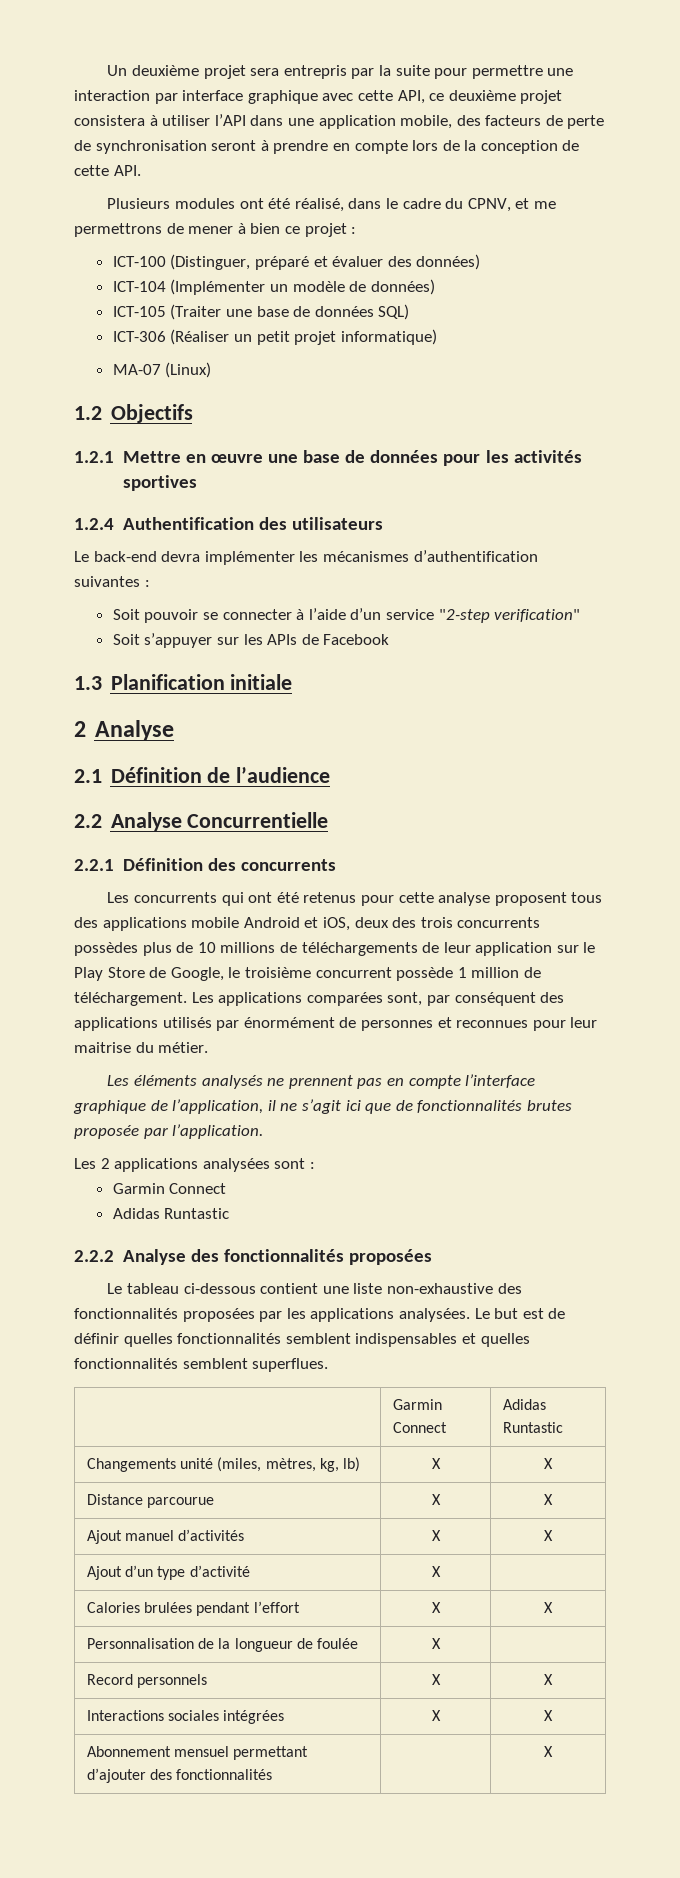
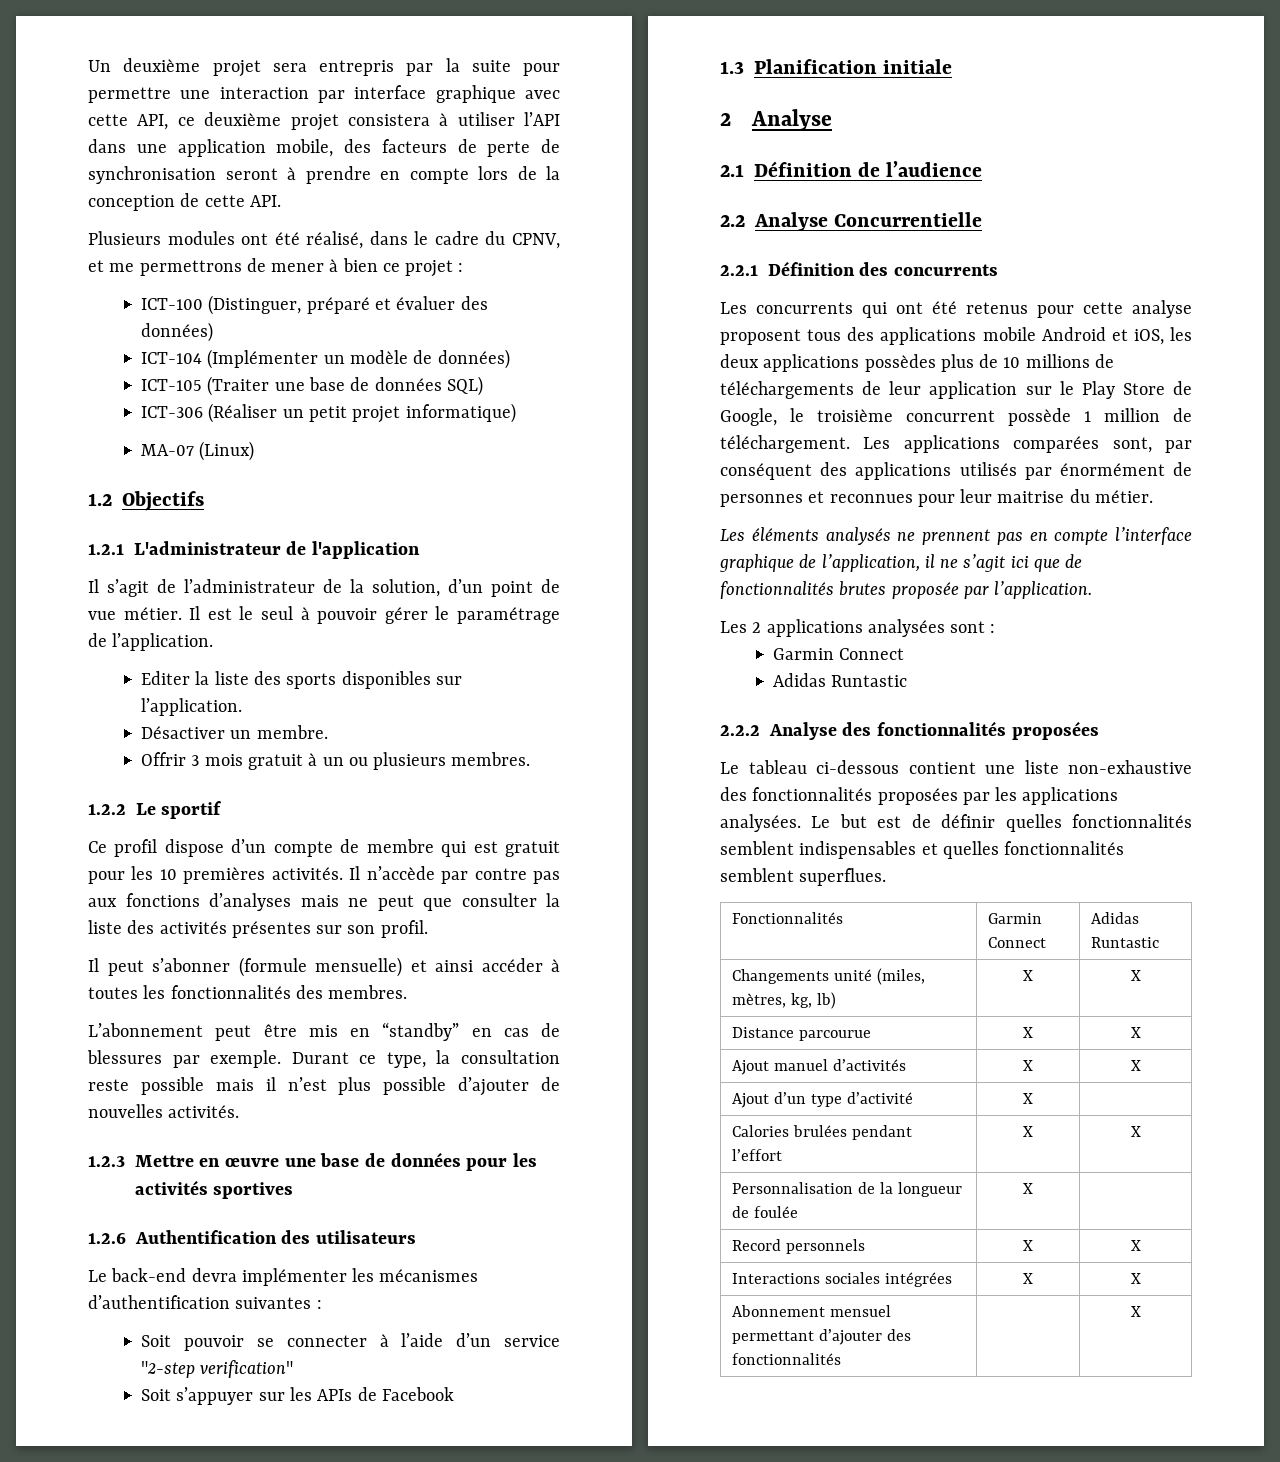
- 1.2.1 Mettre en œuvre une base de données pour les activités sportives
+ 1.2.1 L'administrateur de l'application
+ Il s’agit de l’administrateur de la solution, d’un point de vue métier. Il est le seul à pouvoir gérer le paramétrage de l’application.
+ Editer la liste des sports disponibles sur l’application.
+ Désactiver un membre.
+ Offrir 3 mois gratuit à un ou plusieurs membres.
+ 1.2.2 Le sportif
+ Ce profil dispose d’un compte de membre qui est gratuit pour les 10 premières activités. Il n’accède par contre pas aux fonctions d’analyses mais ne peut que consulter la liste des activités présentes sur son profil.
+ Il peut s’abonner (formule mensuelle) et ainsi accéder à toutes les fonctionnalités des membres.
+ L’abonnement peut être mis en “standby” en cas de blessures par exemple. Durant ce type, la consultation reste possible mais il n’est plus possible d’ajouter de nouvelles activités.
+ 1.2.3 Mettre en œuvre une base de données pour les activités sportives
- 1.2.4 Authentification des utilisateurs
+ 1.2.6 Authentification des utilisateurs
- Les concurrents qui ont été retenus pour cette analyse proposent tous des applications mobile Android et iOS, deux des trois concurrents possèdes plus de 10 millions de téléchargements de leur application sur le Play Store de Google, le troisième concurrent possède 1 million de téléchargement.
+ Les concurrents qui ont été retenus pour cette analyse proposent tous des applications mobile Android et iOS, les deux applications possèdes plus de 10 millions de téléchargements de leur application sur le Play Store de Google, le troisième concurrent possède 1 million de téléchargement.
- | Garmin Connect | Adidas Runtastic
+ Fonctionnalités | Garmin Connect | Adidas Runtastic

